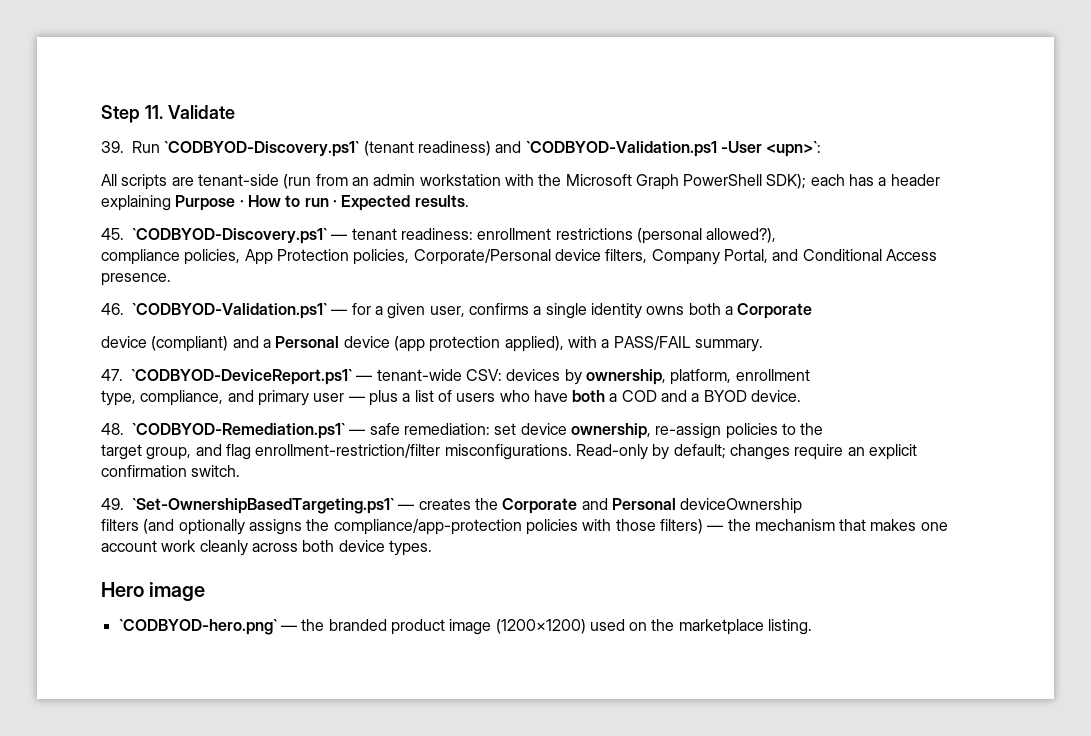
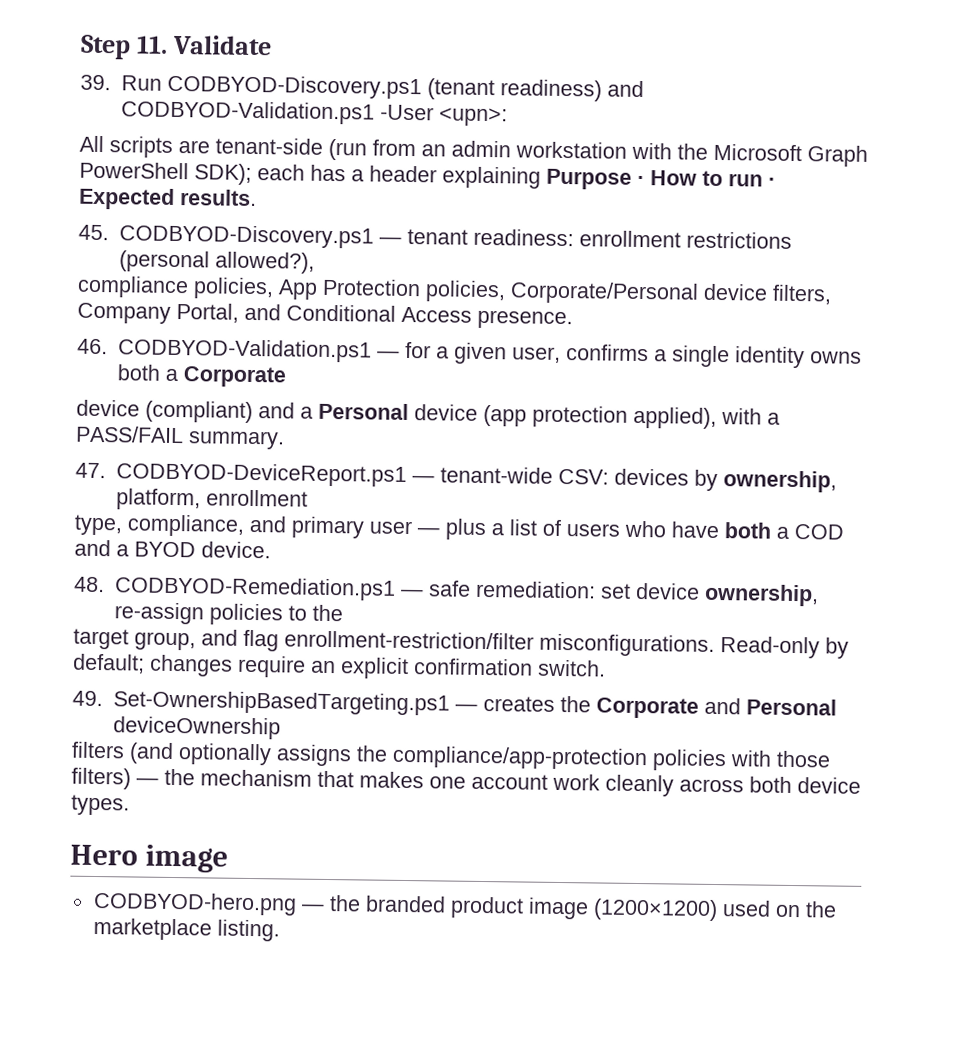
- 39. Run `CODBYOD-Discovery.ps1` (tenant readiness) and `CODBYOD-Validation.ps1 -User <upn>`:
+ 39. Run CODBYOD-Discovery.ps1 (tenant readiness) and CODBYOD-Validation.ps1 -User <upn>:
- 45. `CODBYOD-Discovery.ps1` — tenant readiness: enrollment restrictions (personal allowed?),
+ 45. CODBYOD-Discovery.ps1 — tenant readiness: enrollment restrictions (personal allowed?),
- 46. `CODBYOD-Validation.ps1` — for a given user, confirms a single identity owns both a Corporate
+ 46. CODBYOD-Validation.ps1 — for a given user, confirms a single identity owns both a Corporate
- 47. `CODBYOD-DeviceReport.ps1` — tenant-wide CSV: devices by ownership, platform, enrollment
+ 47. CODBYOD-DeviceReport.ps1 — tenant-wide CSV: devices by ownership, platform, enrollment
- 48. `CODBYOD-Remediation.ps1` — safe remediation: set device ownership, re-assign policies to the
+ 48. CODBYOD-Remediation.ps1 — safe remediation: set device ownership, re-assign policies to the
- 49. `Set-OwnershipBasedTargeting.ps1` — creates the Corporate and Personal deviceOwnership
+ 49. Set-OwnershipBasedTargeting.ps1 — creates the Corporate and Personal deviceOwnership
- `CODBYOD-hero.png` — the branded product image (1200×1200) used on the marketplace listing.
+ CODBYOD-hero.png — the branded product image (1200×1200) used on the marketplace listing.

